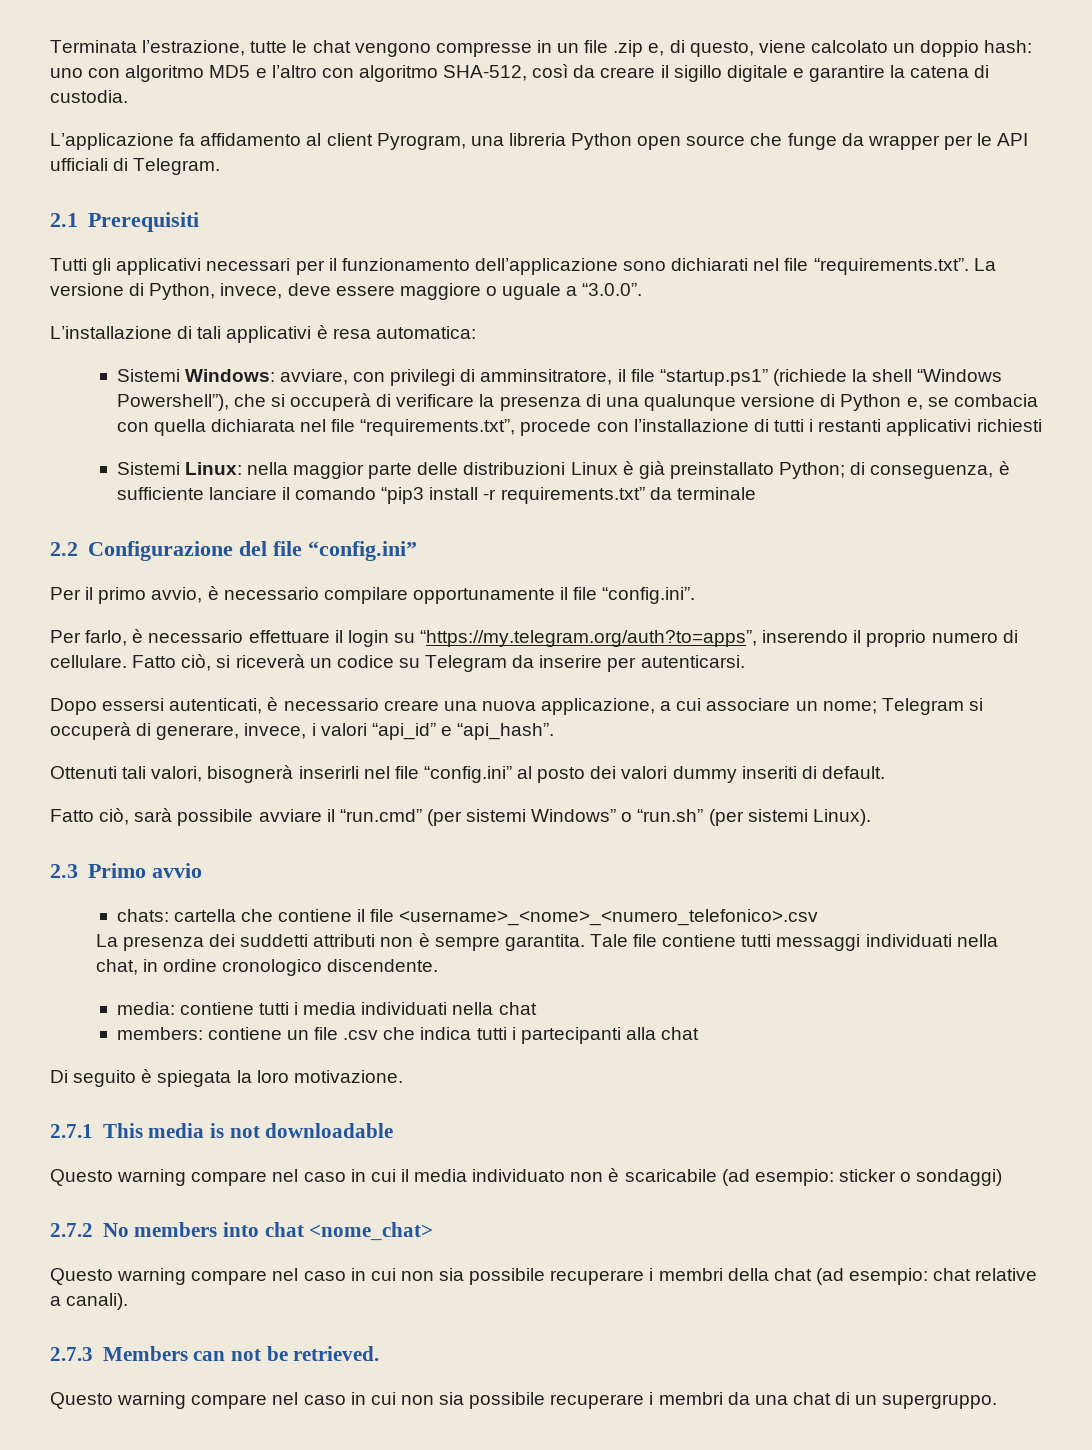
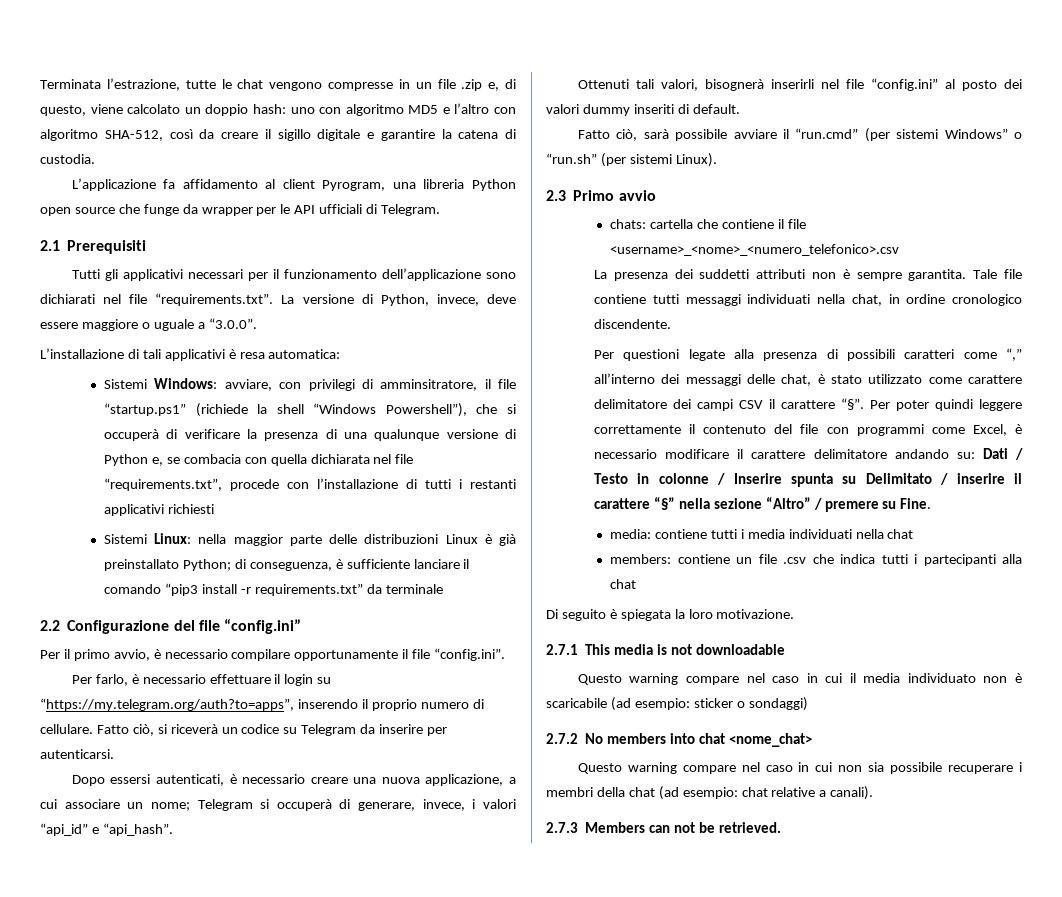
+ Per questioni legate alla presenza di possibili caratteri come “,” all’interno dei messaggi delle chat, è stato utilizzato come carattere delimitatore dei campi CSV il carattere “§”. Per poter quindi leggere correttamente il contenuto del file con programmi come Excel, è necessario modificare il carattere delimitatore andando su: Dati / Testo in colonne / Inserire spunta su Delimitato / inserire il carattere “§” nella sezione “Altro” / premere su Fine.
- Questo warning compare nel caso in cui non sia possibile recuperare i membri da una chat di un supergruppo.

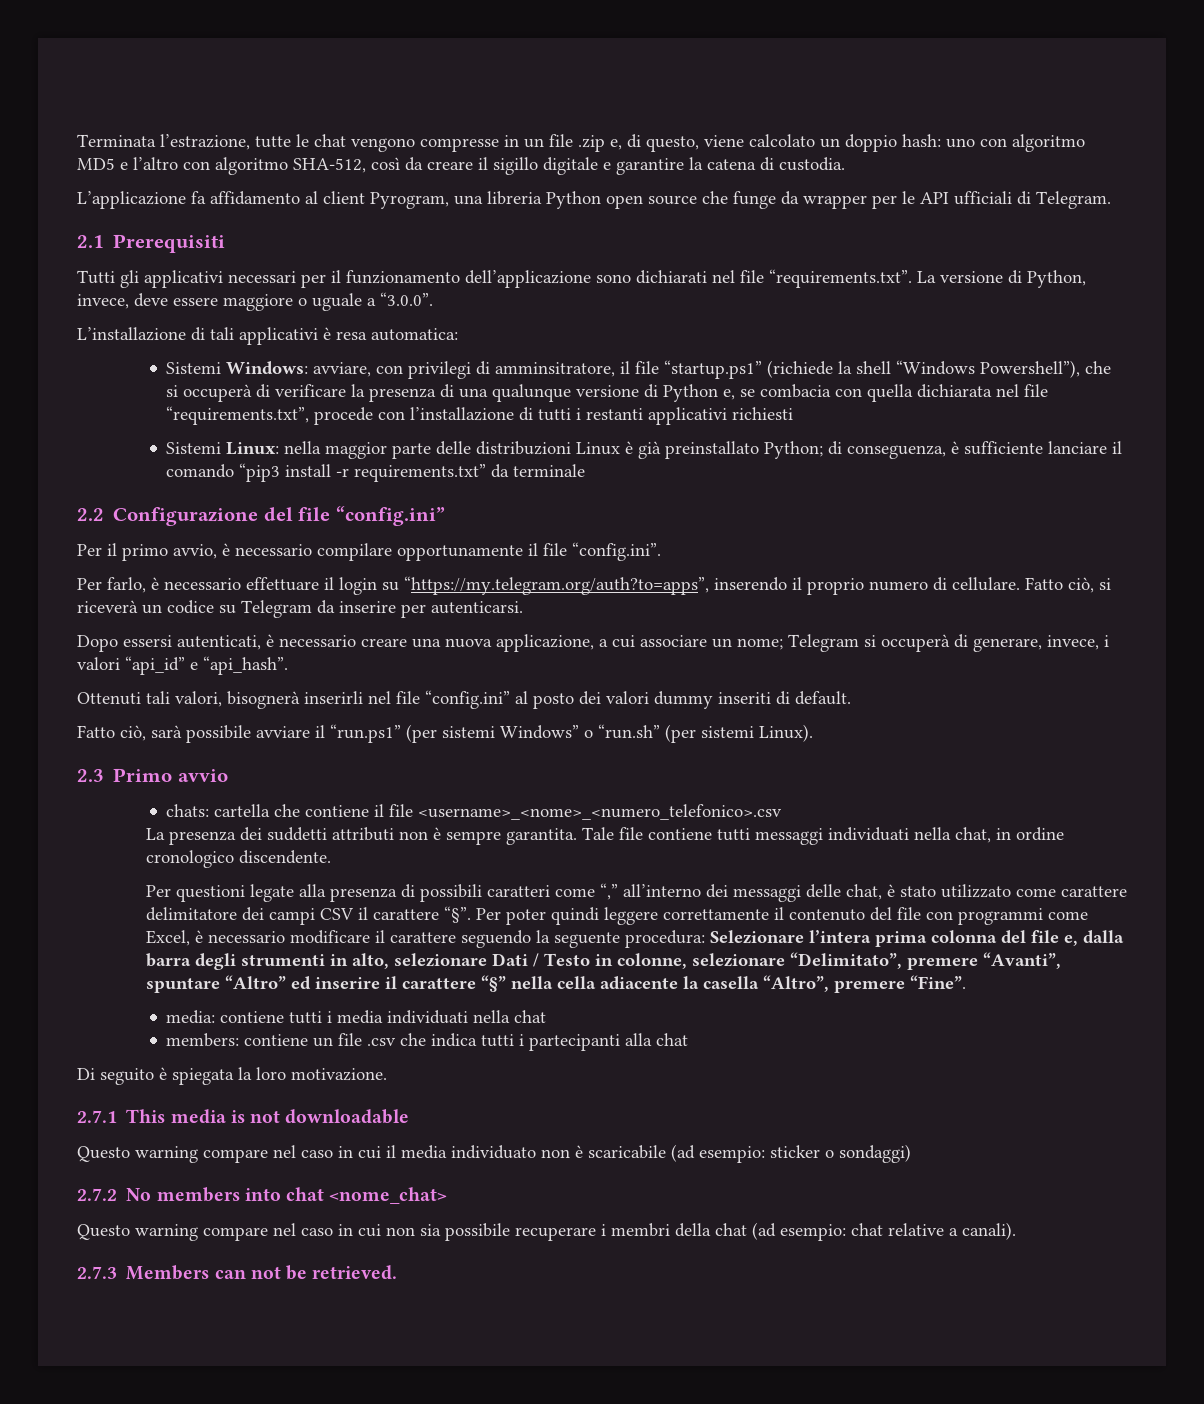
- Fatto ciò, sarà possibile avviare il “run.cmd” (per sistemi Windows” o “run.sh” (per sistemi Linux).
+ Fatto ciò, sarà possibile avviare il “run.ps1” (per sistemi Windows” o “run.sh” (per sistemi Linux).
- Per poter quindi leggere correttamente il contenuto del file con programmi come Excel, è necessario modificare il carattere delimitatore andando su: Dati / Testo in colonne / Inserire spunta su Delimitato / inserire il carattere “§” nella sezione “Altro” / premere su Fine.
+ Per poter quindi leggere correttamente il contenuto del file con programmi come Excel, è necessario modificare il carattere seguendo la seguente procedura: Selezionare l’intera prima colonna del file e, dalla barra degli strumenti in alto, selezionare Dati / Testo in colonne, selezionare “Delimitato”, premere “Avanti”, spuntare “Altro” ed inserire il carattere “§” nella cella adiacente la casella “Altro”, premere “Fine”.

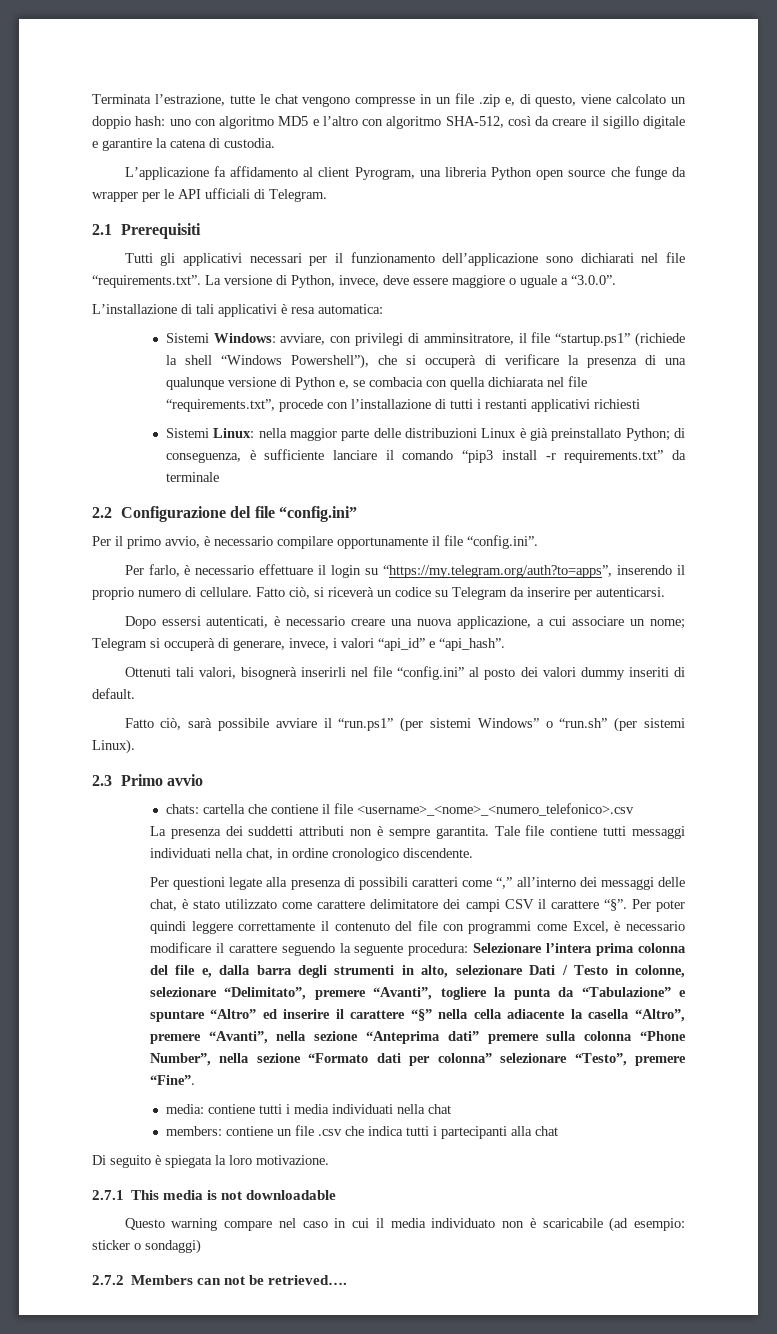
- Per poter quindi leggere correttamente il contenuto del file con programmi come Excel, è necessario modificare il carattere seguendo la seguente procedura: Selezionare l’intera prima colonna del file e, dalla barra degli strumenti in alto, selezionare Dati / Testo in colonne, selezionare “Delimitato”, premere “Avanti”, spuntare “Altro” ed inserire il carattere “§” nella cella adiacente la casella “Altro”, premere “Fine”.
+ Per poter quindi leggere correttamente il contenuto del file con programmi come Excel, è necessario modificare il carattere seguendo la seguente procedura: Selezionare l’intera prima colonna del file e, dalla barra degli strumenti in alto, selezionare Dati / Testo in colonne, selezionare “Delimitato”, premere “Avanti”, togliere la punta da “Tabulazione” e spuntare “Altro” ed inserire il carattere “§” nella cella adiacente la casella “Altro”, premere “Avanti”, nella sezione “Anteprima dati” premere sulla colonna “Phone Number”, nella sezione “Formato dati per colonna” selezionare “Testo”, premere “Fine”.
- 2.7.2 No members into chat <nome_chat>
- Questo warning compare nel caso in cui non sia possibile recuperare i membri della chat (ad esempio: chat relative a canali).
- 2.7.3 Members can not be retrieved.
+ 2.7.2 Members can not be retrieved….

